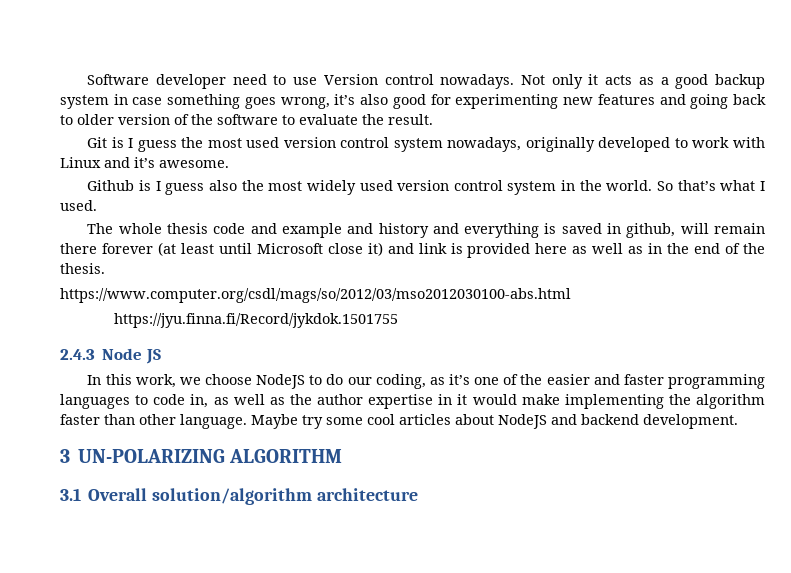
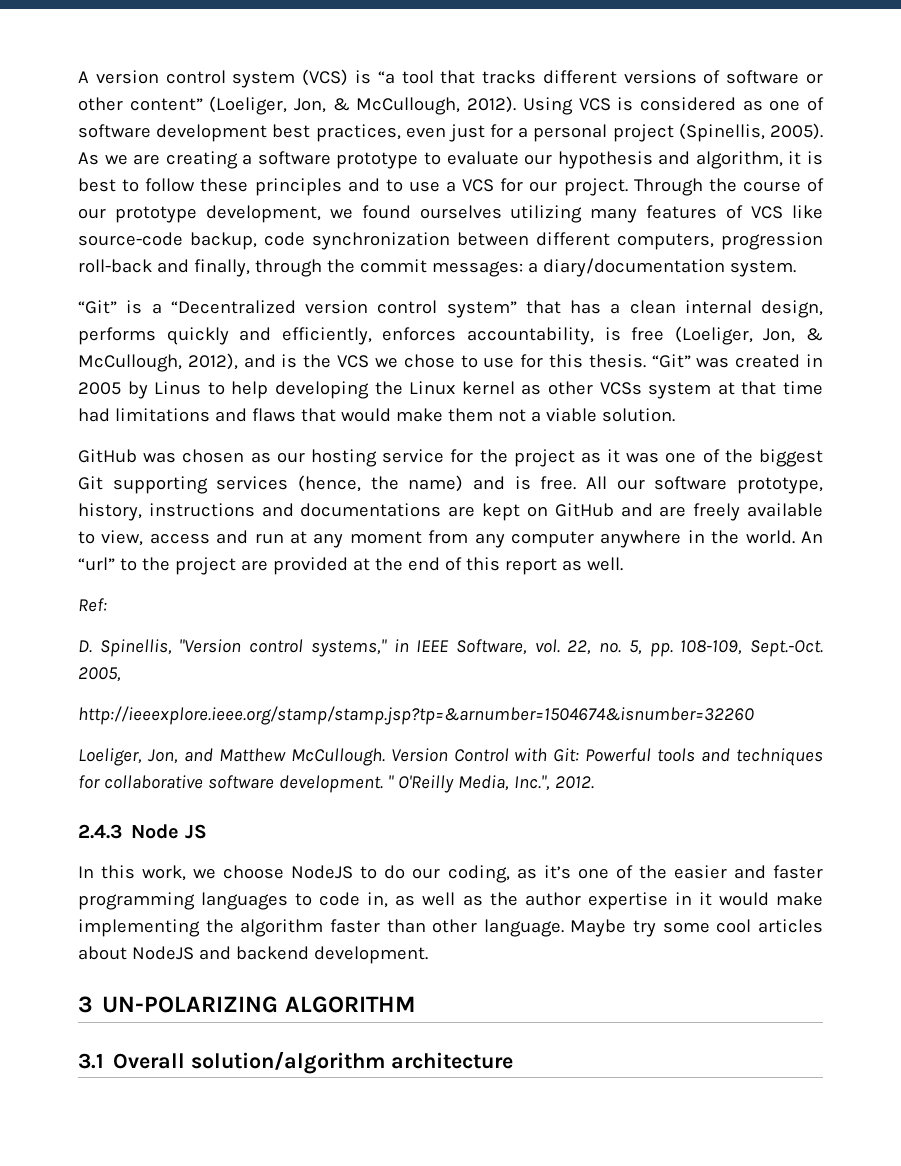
- Software developer need to use Version control nowadays. Not only it acts as a good backup system in case something goes wrong, it’s also good for experimenting new features and going back to older version of the software to evaluate the result.
- Git is I guess the most used version control system nowadays, originally developed to work with Linux and it’s awesome.
- Github is I guess also the most widely used version control system in the world. So that’s what I used.
- The whole thesis code and example and history and everything is saved in github, will remain there forever (at least until Microsoft close it) and link is provided here as well as in the end of the thesis.
- https://www.computer.org/csdl/mags/so/2012/03/mso2012030100-abs.html
- https://jyu.finna.fi/Record/jykdok.1501755
+ A version control system (VCS) is “a tool that tracks different versions of software or other content” (Loeliger, Jon, & McCullough, 2012). Using VCS is considered as one of software development best practices, even just for a personal project (Spinellis, 2005). As we are creating a software prototype to evaluate our hypothesis and algorithm, it is best to follow these principles and to use a VCS for our project. Through the course of our prototype development, we found ourselves utilizing many features of VCS like source-code backup, code synchronization between different computers, progression roll-back and finally, through the commit messages: a diary/documentation system.
+ “Git” is a “Decentralized version control system” that has a clean internal design, performs quickly and efficiently, enforces accountability, is free (Loeliger, Jon, & McCullough, 2012), and is the VCS we chose to use for this thesis. “Git” was created in 2005 by Linus to help developing the Linux kernel as other VCSs system at that time had limitations and flaws that would make them not a viable solution.
+ GitHub was chosen as our hosting service for the project as it was one of the biggest Git supporting services (hence, the name) and is free. All our software prototype, history, instructions and documentations are kept on GitHub and are freely available to view, access and run at any moment from any computer anywhere in the world. An “url” to the project are provided at the end of this report as well.
+ Ref:
+ D. Spinellis, "Version control systems," in IEEE Software, vol. 22, no. 5, pp. 108-109, Sept.-Oct. 2005,
+ http://ieeexplore.ieee.org/stamp/stamp.jsp?tp=&arnumber=1504674&isnumber=32260
+ Loeliger, Jon, and Matthew McCullough. Version Control with Git: Powerful tools and techniques for collaborative software development. " O'Reilly Media, Inc.", 2012.

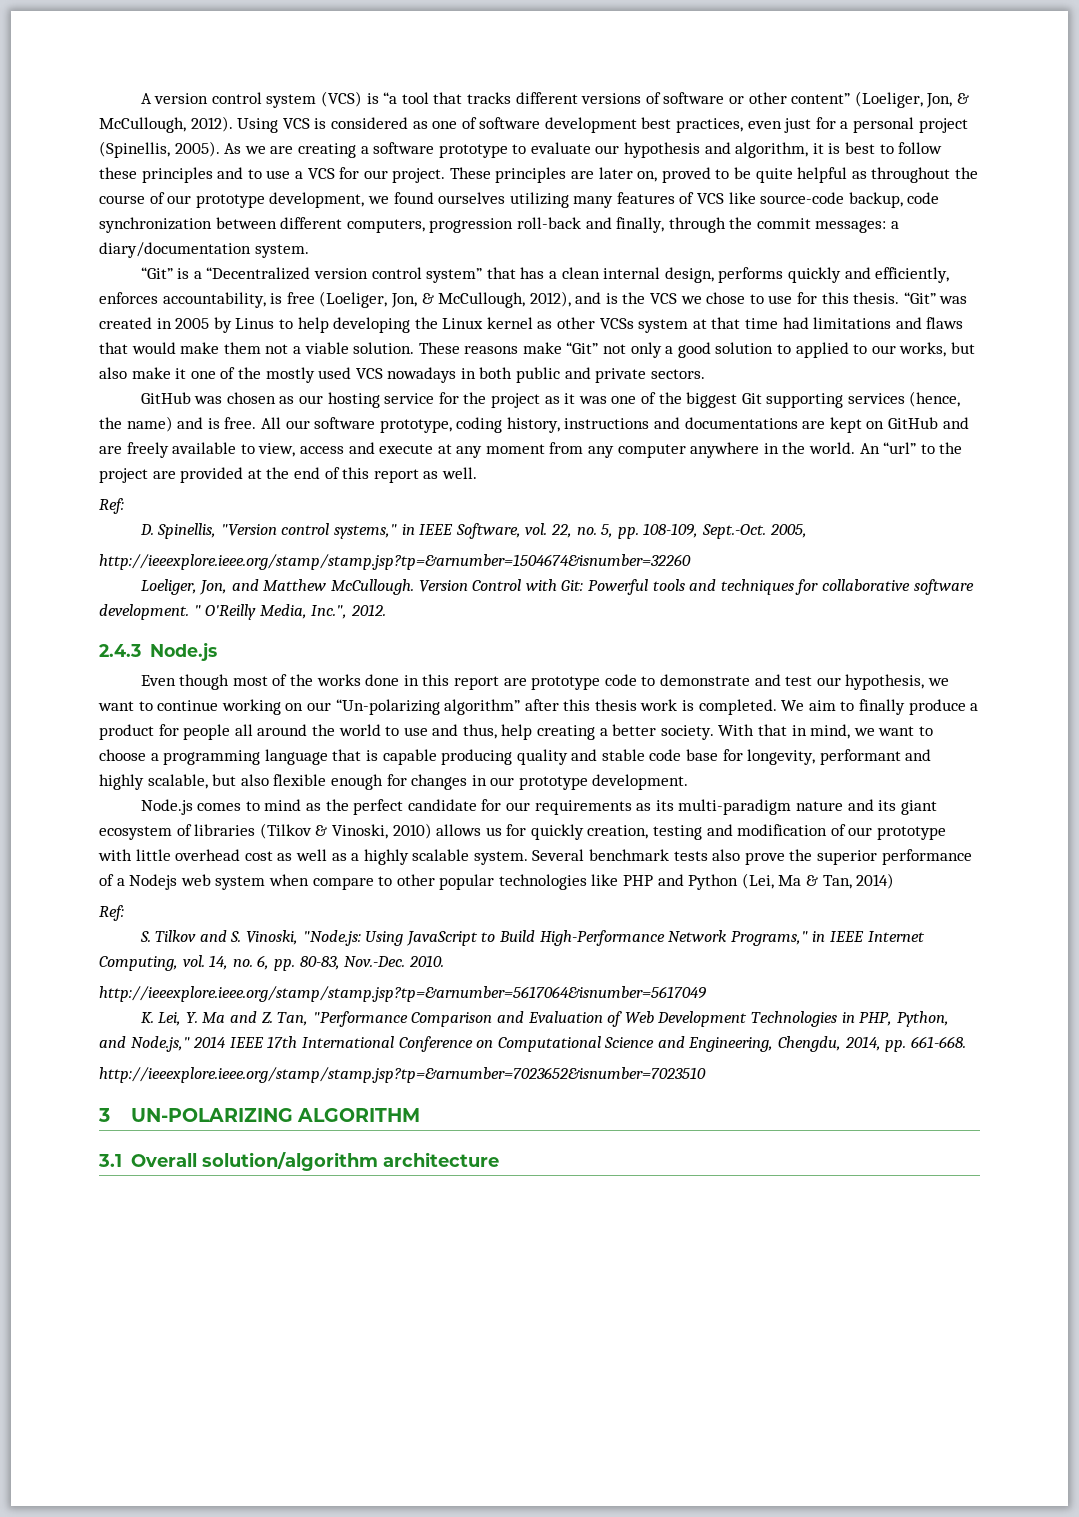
- Through the course of our prototype development, we found ourselves utilizing many features of VCS like source-code backup, code synchronization between different computers, progression roll-back and finally, through the commit messages: a diary/documentation system.
+ These principles are later on, proved to be quite helpful as throughout the course of our prototype development, we found ourselves utilizing many features of VCS like source-code backup, code synchronization between different computers, progression roll-back and finally, through the commit messages: a diary/documentation system.
+ These reasons make “Git” not only a good solution to applied to our works, but also make it one of the mostly used VCS nowadays in both public and private sectors.
- All our software prototype, history, instructions and documentations are kept on GitHub and are freely available to view, access and run at any moment from any computer anywhere in the world.
+ All our software prototype, coding history, instructions and documentations are kept on GitHub and are freely available to view, access and execute at any moment from any computer anywhere in the world.
- 2.4.3 Node JS
- In this work, we choose NodeJS to do our coding, as it’s one of the easier and faster programming languages to code in, as well as the author expertise in it would make implementing the algorithm faster than other language. Maybe try some cool articles about NodeJS and backend development.
+ 2.4.3 Node.js
+ Even though most of the works done in this report are prototype code to demonstrate and test our hypothesis, we want to continue working on our “Un-polarizing algorithm” after this thesis work is completed. We aim to finally produce a product for people all around the world to use and thus, help creating a better society. With that in mind, we want to choose a programming language that is capable producing quality and stable code base for longevity, performant and highly scalable, but also flexible enough for changes in our prototype development.
+ Node.js comes to mind as the perfect candidate for our requirements as its multi-paradigm nature and its giant ecosystem of libraries (Tilkov & Vinoski, 2010) allows us for quickly creation, testing and modification of our prototype with little overhead cost as well as a highly scalable system. Several benchmark tests also prove the superior performance of a Nodejs web system when compare to other popular technologies like PHP and Python (Lei, Ma & Tan, 2014)
+ Ref:
+ S. Tilkov and S. Vinoski, "Node.js: Using JavaScript to Build High-Performance Network Programs," in IEEE Internet Computing, vol. 14, no. 6, pp. 80-83, Nov.-Dec. 2010.
+ http://ieeexplore.ieee.org/stamp/stamp.jsp?tp=&arnumber=5617064&isnumber=5617049
+ K. Lei, Y. Ma and Z. Tan, "Performance Comparison and Evaluation of Web Development Technologies in PHP, Python, and Node.js," 2014 IEEE 17th International Conference on Computational Science and Engineering, Chengdu, 2014, pp. 661-668.
+ http://ieeexplore.ieee.org/stamp/stamp.jsp?tp=&arnumber=7023652&isnumber=7023510

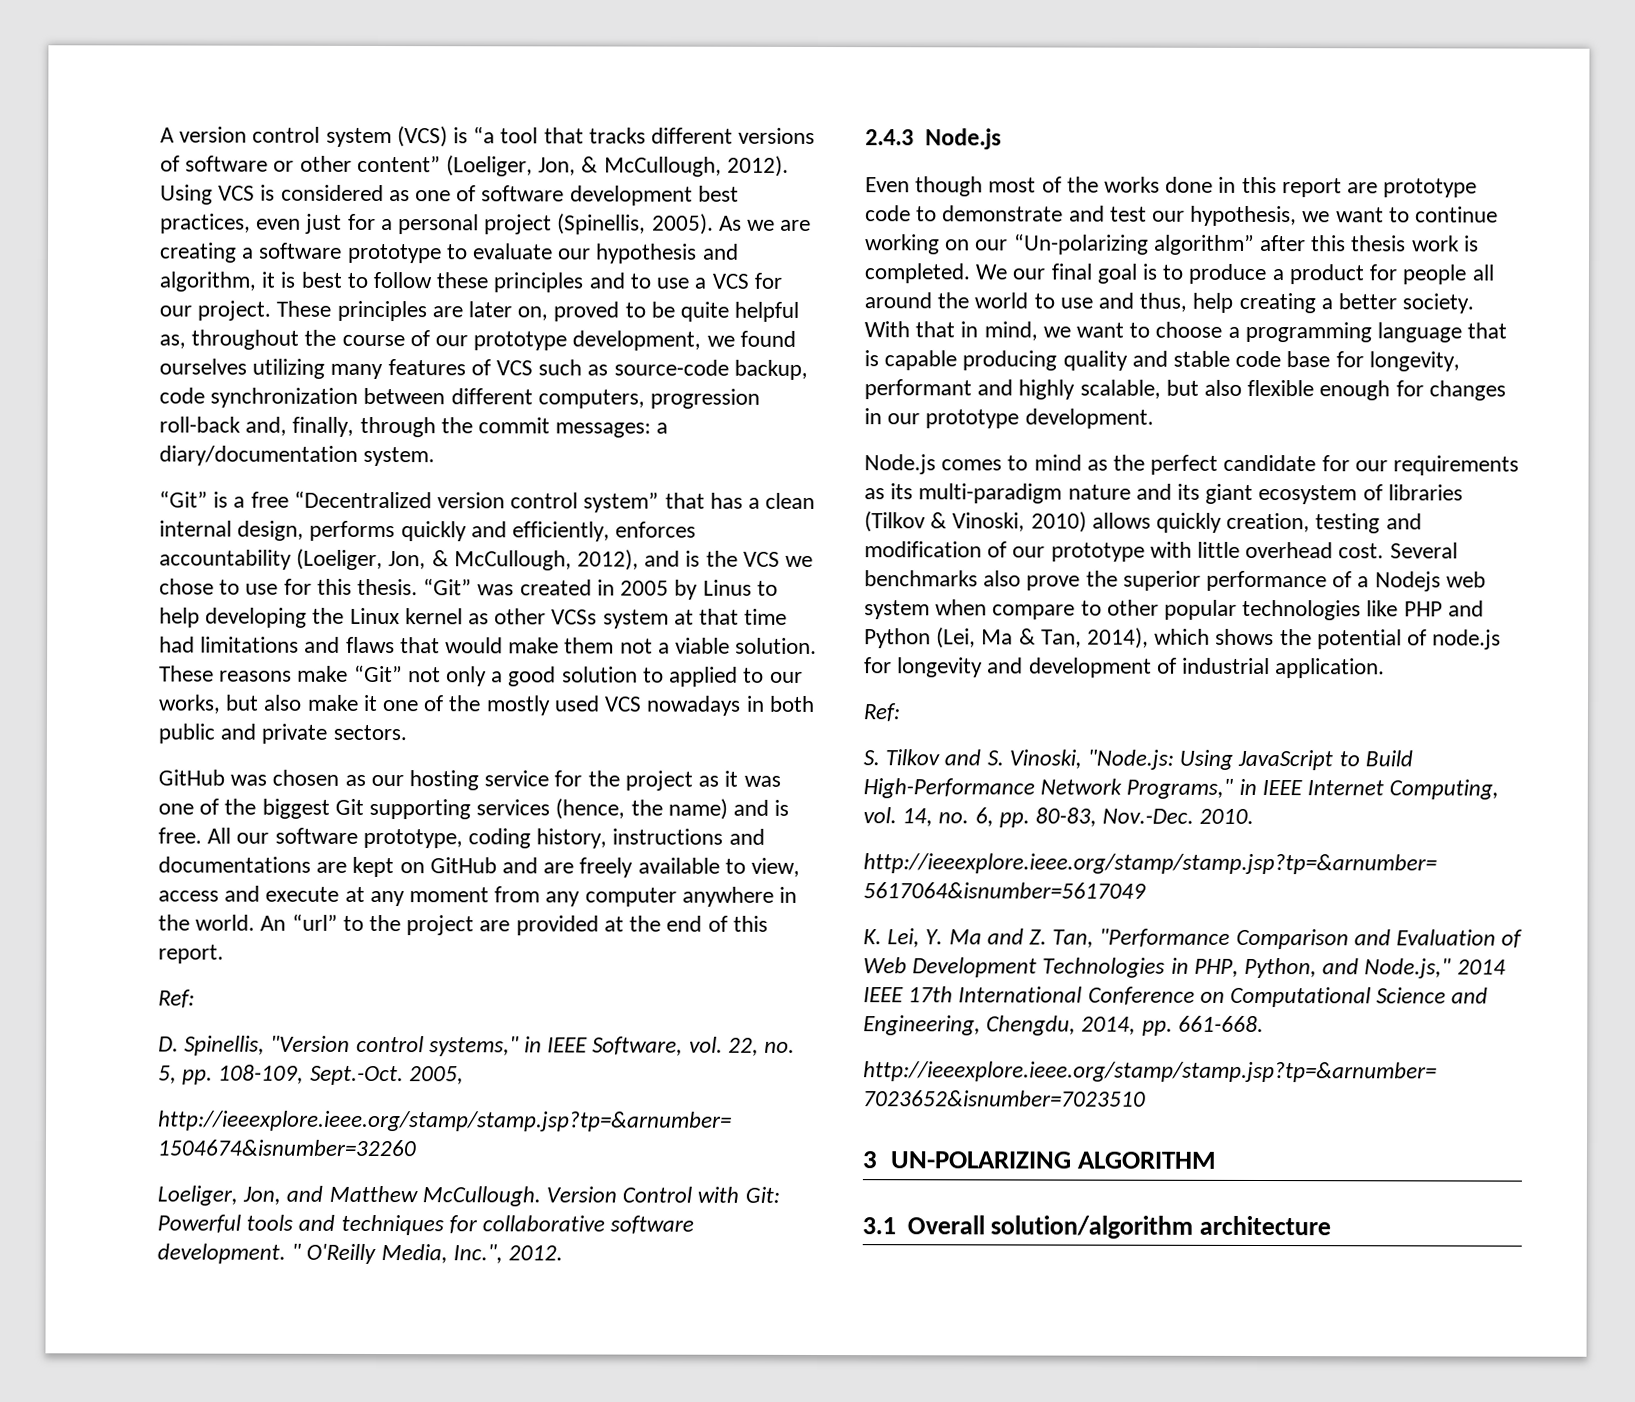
- These principles are later on, proved to be quite helpful as throughout the course of our prototype development, we found ourselves utilizing many features of VCS like source-code backup, code synchronization between different computers, progression roll-back and finally, through the commit messages: a diary/documentation system.
+ These principles are later on, proved to be quite helpful as, throughout the course of our prototype development, we found ourselves utilizing many features of VCS such as source-code backup, code synchronization between different computers, progression roll-back and, finally, through the commit messages: a diary/documentation system.
- “Git” is a “Decentralized version control system” that has a clean internal design, performs quickly and efficiently, enforces accountability, is free (Loeliger, Jon, & McCullough, 2012), and is the VCS we chose to use for this thesis.
+ “Git” is a free “Decentralized version control system” that has a clean internal design, performs quickly and efficiently, enforces accountability (Loeliger, Jon, & McCullough, 2012), and is the VCS we chose to use for this thesis.
- An “url” to the project are provided at the end of this report as well.
+ An “url” to the project are provided at the end of this report.
- We aim to finally produce a product for people all around the world to use and thus, help creating a better society.
+ We our final goal is to produce a product for people all around the world to use and thus, help creating a better society.
- Node.js comes to mind as the perfect candidate for our requirements as its multi-paradigm nature and its giant ecosystem of libraries (Tilkov & Vinoski, 2010) allows us for quickly creation, testing and modification of our prototype with little overhead cost as well as a highly scalable system. Several benchmark tests also prove the superior performance of a Nodejs web system when compare to other popular technologies like PHP and Python (Lei, Ma & Tan, 2014)
+ Node.js comes to mind as the perfect candidate for our requirements as its multi-paradigm nature and its giant ecosystem of libraries (Tilkov & Vinoski, 2010) allows quickly creation, testing and modification of our prototype with little overhead cost. Several benchmarks also prove the superior performance of a Nodejs web system when compare to other popular technologies like PHP and Python (Lei, Ma & Tan, 2014), which shows the potential of node.js for longevity and development of industrial application.

